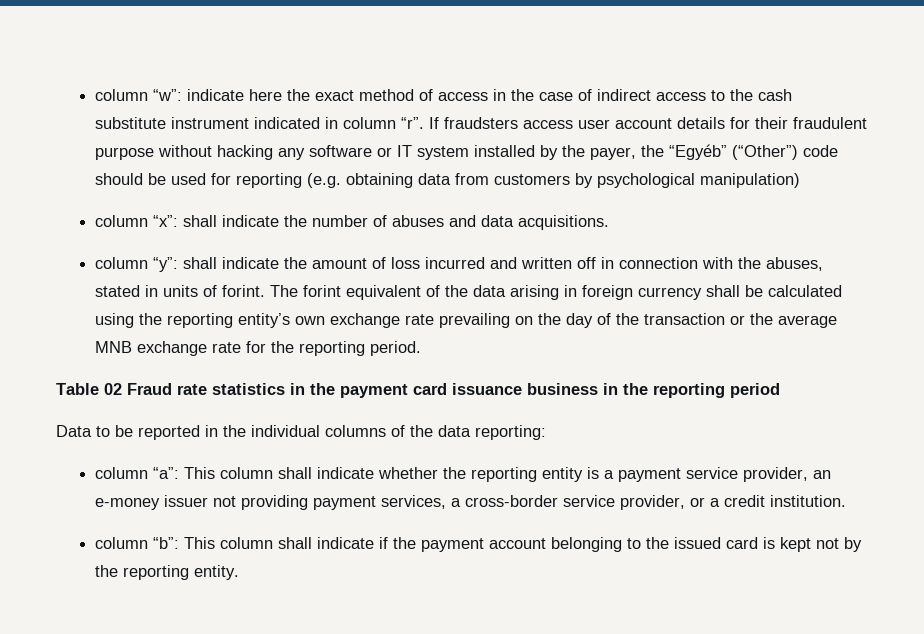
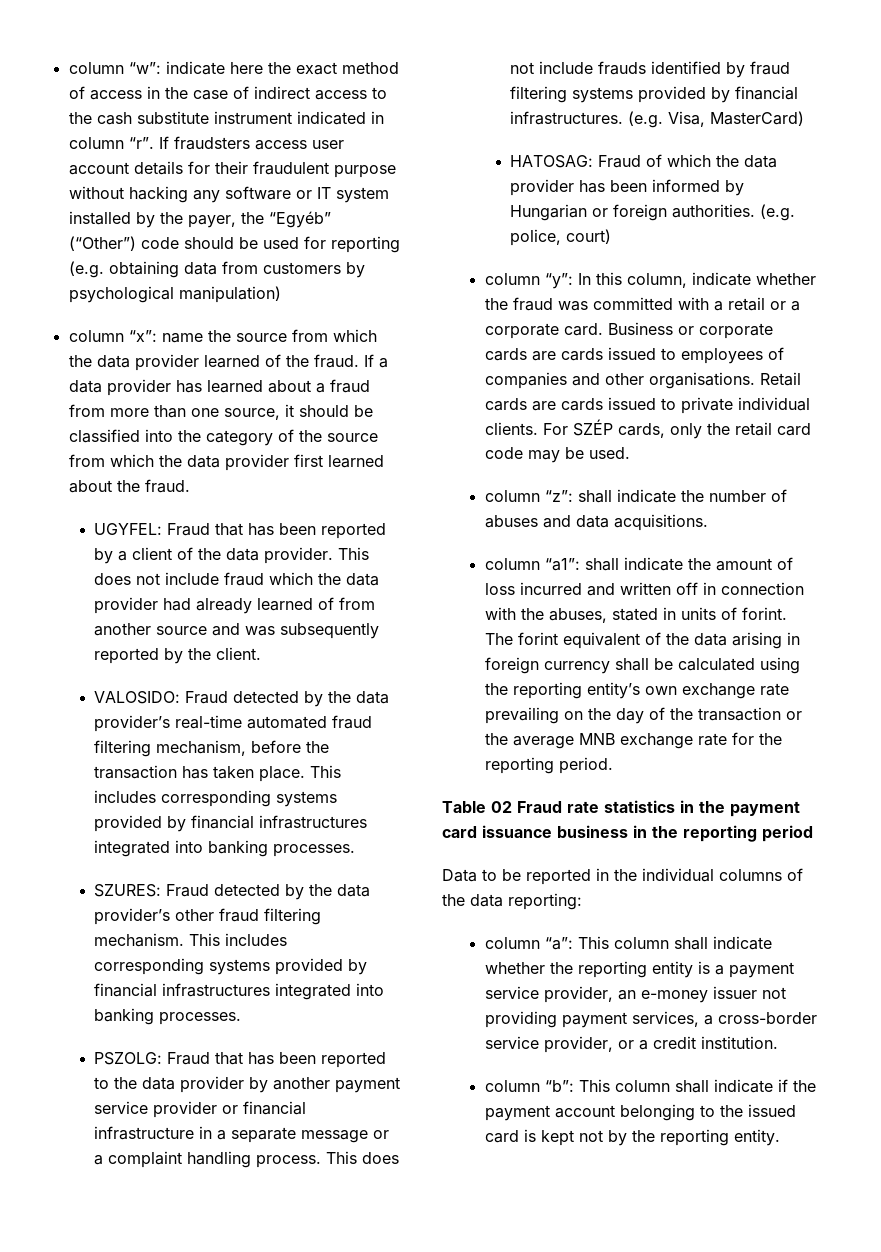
- column “x”: shall indicate the number of abuses and data acquisitions.
+ column “x”: name the source from which the data provider learned of the fraud. If a data provider has learned about a fraud from more than one source, it should be classified into the category of the source from which the data provider first learned about the fraud.
+ UGYFEL: Fraud that has been reported by a client of the data provider. This does not include fraud which the data provider had already learned of from another source and was subsequently reported by the client.
+ VALOSIDO: Fraud detected by the data provider’s real-time automated fraud filtering mechanism, before the transaction has taken place. This includes corresponding systems provided by financial infrastructures integrated into banking processes.
+ SZURES: Fraud detected by the data provider’s other fraud filtering mechanism. This includes corresponding systems provided by financial infrastructures integrated into banking processes.
+ PSZOLG: Fraud that has been reported to the data provider by another payment service provider or financial infrastructure in a separate message or a complaint handling process. This does not include frauds identified by fraud filtering systems provided by financial infrastructures. (e.g. Visa, MasterCard)
+ HATOSAG: Fraud of which the data provider has been informed by Hungarian or foreign authorities. (e.g. police, court)
+ column “y”: In this column, indicate whether the fraud was committed with a retail or a corporate card. Business or corporate cards are cards issued to employees of companies and other organisations. Retail cards are cards issued to private individual clients. For SZÉP cards, only the retail card code may be used.
+ column “z”: shall indicate the number of abuses and data acquisitions.
- column “y”: shall indicate the amount of loss incurred and written off in connection with the abuses, stated in units of forint.
+ column “a1”: shall indicate the amount of loss incurred and written off in connection with the abuses, stated in units of forint.

